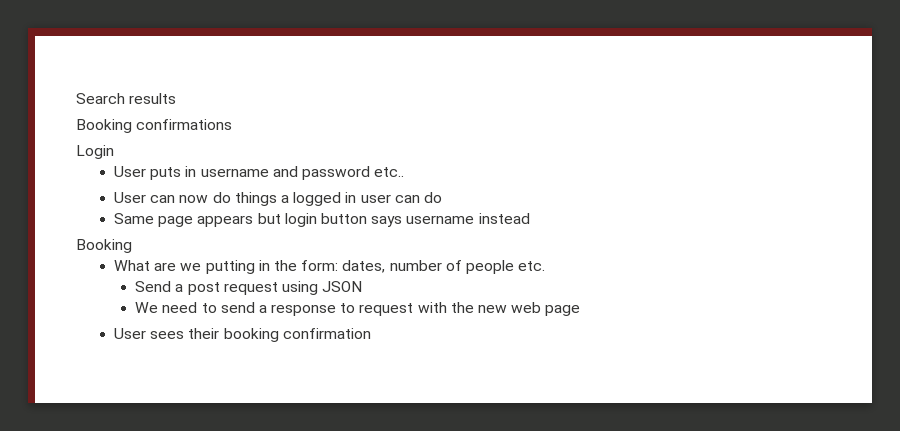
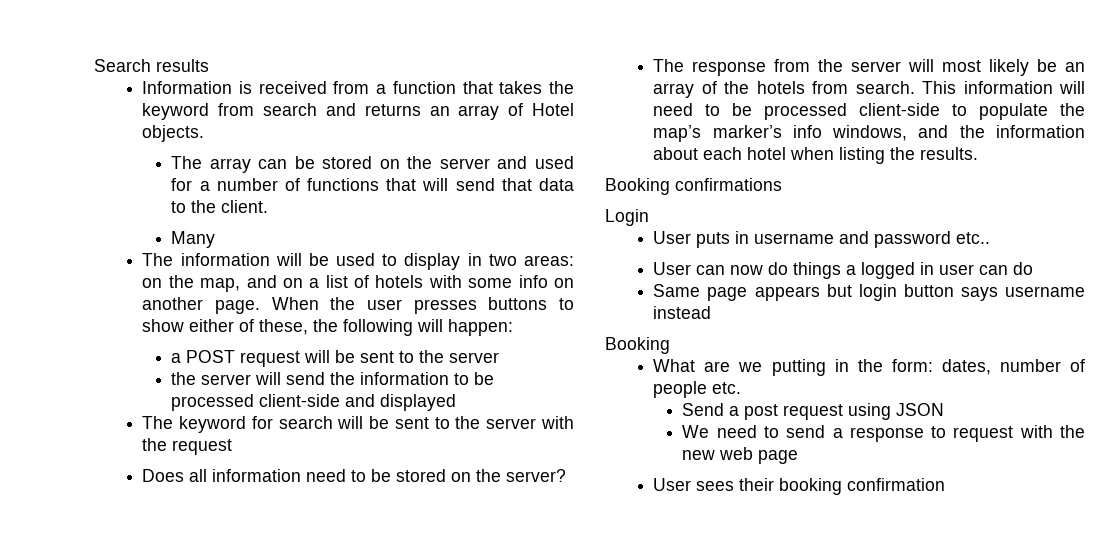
+ Information is received from a function that takes the keyword from search and returns an array of Hotel objects.
+ The array can be stored on the server and used for a number of functions that will send that data to the client.
+ Many
+ The information will be used to display in two areas: on the map, and on a list of hotels with some info on another page. When the user presses buttons to show either of these, the following will happen:
+ a POST request will be sent to the server
+ the server will send the information to be processed client-side and displayed
+ The keyword for search will be sent to the server with the request
+ Does all information need to be stored on the server?
+ The response from the server will most likely be an array of the hotels from search. This information will need to be processed client-side to populate the map’s marker’s info windows, and the information about each hotel when listing the results.

